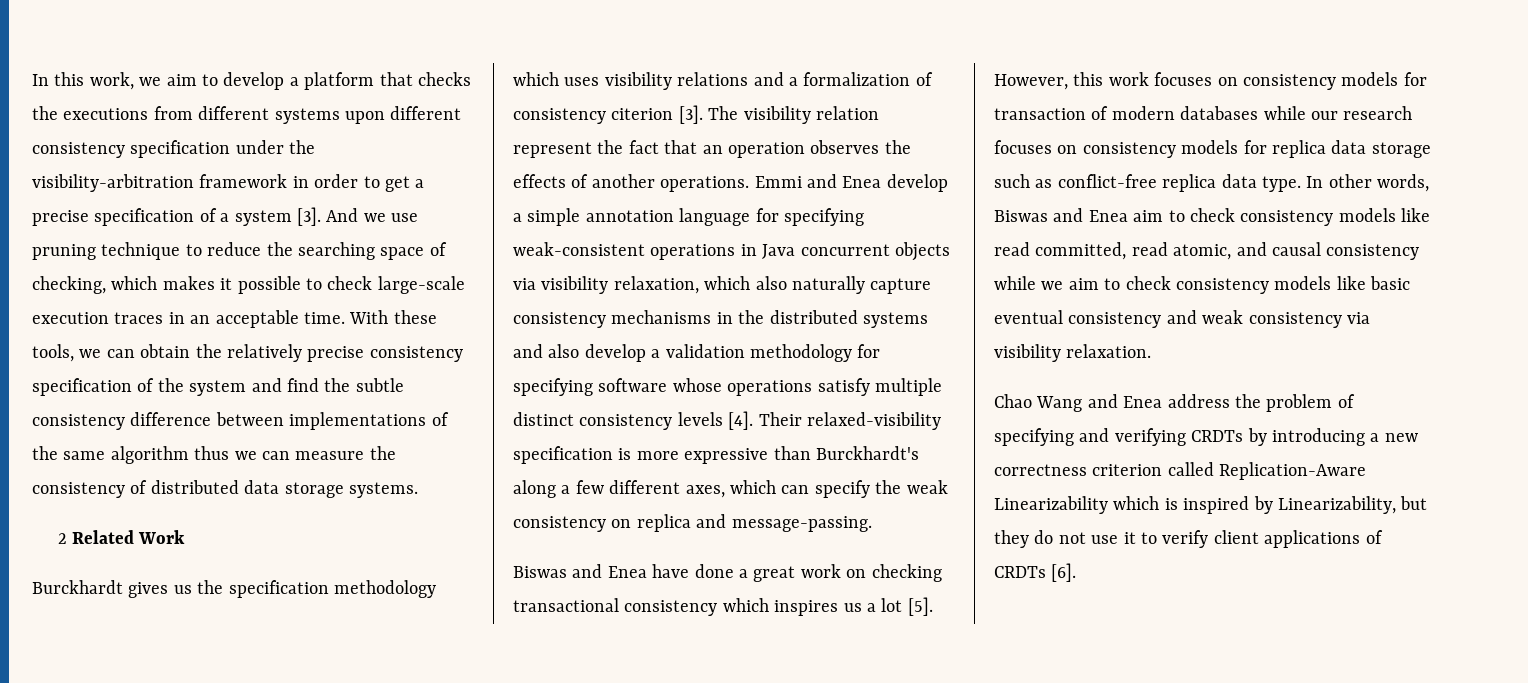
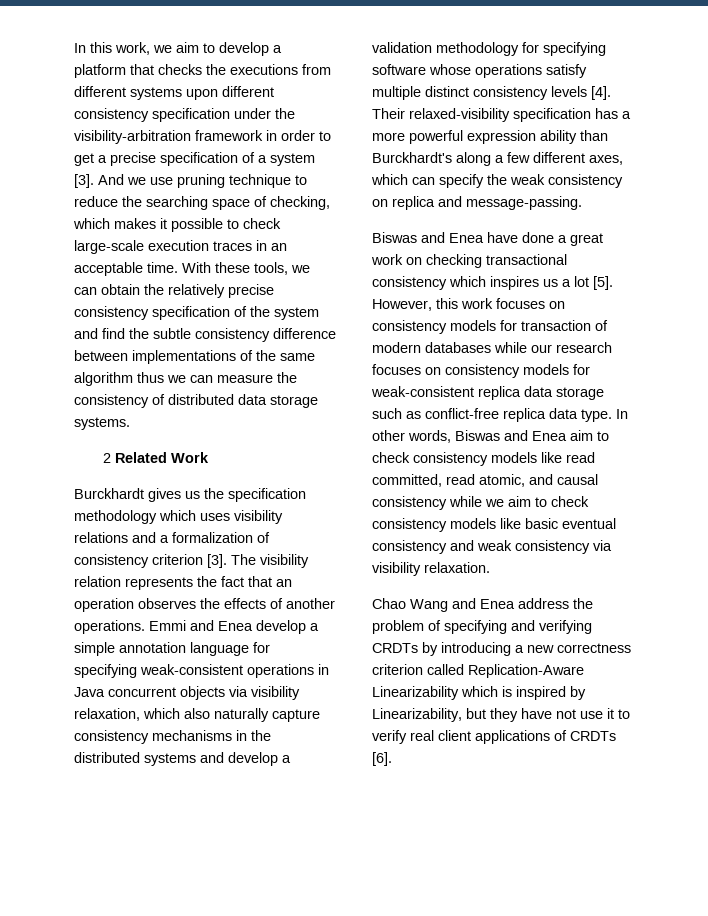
- Burckhardt gives us the specification methodology which uses visibility relations and a formalization of consistency citerion [3].
+ Burckhardt gives us the specification methodology which uses visibility relations and a formalization of consistency criterion [3].
- The visibility relation represent the fact that an operation observes the effects of another operations.
+ The visibility relation represents the fact that an operation observes the effects of another operations.
- Emmi and Enea develop a simple annotation language for specifying weak-consistent operations in Java concurrent objects via visibility relaxation, which also naturally capture consistency mechanisms in the distributed systems and also develop a validation methodology for specifying software whose operations satisfy multiple distinct consistency levels [4].
+ Emmi and Enea develop a simple annotation language for specifying weak-consistent operations in Java concurrent objects via visibility relaxation, which also naturally capture consistency mechanisms in the distributed systems and develop a validation methodology for specifying software whose operations satisfy multiple distinct consistency levels [4].
- Their relaxed-visibility specification is more expressive than Burckhardt's along a few different axes, which can specify the weak consistency on replica and message-passing.
+ Their relaxed-visibility specification has a more powerful expression ability than Burckhardt's along a few different axes, which can specify the weak consistency on replica and message-passing.
- However, this work focuses on consistency models for transaction of modern databases while our research focuses on consistency models for replica data storage such as conflict-free replica data type.
+ However, this work focuses on consistency models for transaction of modern databases while our research focuses on consistency models for weak-consistent replica data storage such as conflict-free replica data type.
- Chao Wang and Enea address the problem of specifying and verifying CRDTs by introducing a new correctness criterion called Replication-Aware Linearizability which is inspired by Linearizability, but they do not use it to verify client applications of CRDTs [6].
+ Chao Wang and Enea address the problem of specifying and verifying CRDTs by introducing a new correctness criterion called Replication-Aware Linearizability which is inspired by Linearizability, but they have not use it to verify real client applications of CRDTs [6].

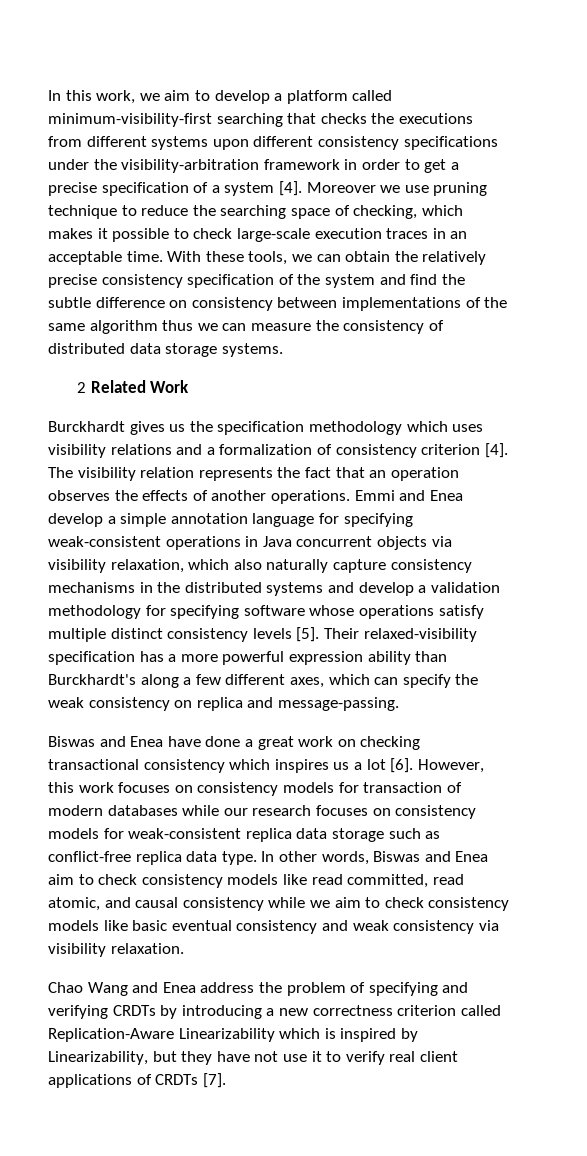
- In this work, we aim to develop a platform that checks the executions from different systems upon different consistency specification under the visibility-arbitration framework in order to get a precise specification of a system [3]. And we use pruning technique to reduce the searching space of checking, which makes it possible to check large-scale execution traces in an acceptable time.
+ In this work, we aim to develop a platform called minimum-visibility-first searching that checks the executions from different systems upon different consistency specifications under the visibility-arbitration framework in order to get a precise specification of a system [4]. Moreover we use pruning technique to reduce the searching space of checking, which makes it possible to check large-scale execution traces in an acceptable time.
- With these tools, we can obtain the relatively precise consistency specification of the system and find the subtle consistency difference between implementations of the same algorithm thus we can measure the consistency of distributed data storage systems.
+ With these tools, we can obtain the relatively precise consistency specification of the system and find the subtle difference on consistency between implementations of the same algorithm thus we can measure the consistency of distributed data storage systems.
- Burckhardt gives us the specification methodology which uses visibility relations and a formalization of consistency criterion [3].
+ Burckhardt gives us the specification methodology which uses visibility relations and a formalization of consistency criterion [4].
- Emmi and Enea develop a simple annotation language for specifying weak-consistent operations in Java concurrent objects via visibility relaxation, which also naturally capture consistency mechanisms in the distributed systems and develop a validation methodology for specifying software whose operations satisfy multiple distinct consistency levels [4].
+ Emmi and Enea develop a simple annotation language for specifying weak-consistent operations in Java concurrent objects via visibility relaxation, which also naturally capture consistency mechanisms in the distributed systems and develop a validation methodology for specifying software whose operations satisfy multiple distinct consistency levels [5].
- Biswas and Enea have done a great work on checking transactional consistency which inspires us a lot [5].
+ Biswas and Enea have done a great work on checking transactional consistency which inspires us a lot [6].
- Chao Wang and Enea address the problem of specifying and verifying CRDTs by introducing a new correctness criterion called Replication-Aware Linearizability which is inspired by Linearizability, but they have not use it to verify real client applications of CRDTs [6].
+ Chao Wang and Enea address the problem of specifying and verifying CRDTs by introducing a new correctness criterion called Replication-Aware Linearizability which is inspired by Linearizability, but they have not use it to verify real client applications of CRDTs [7].

